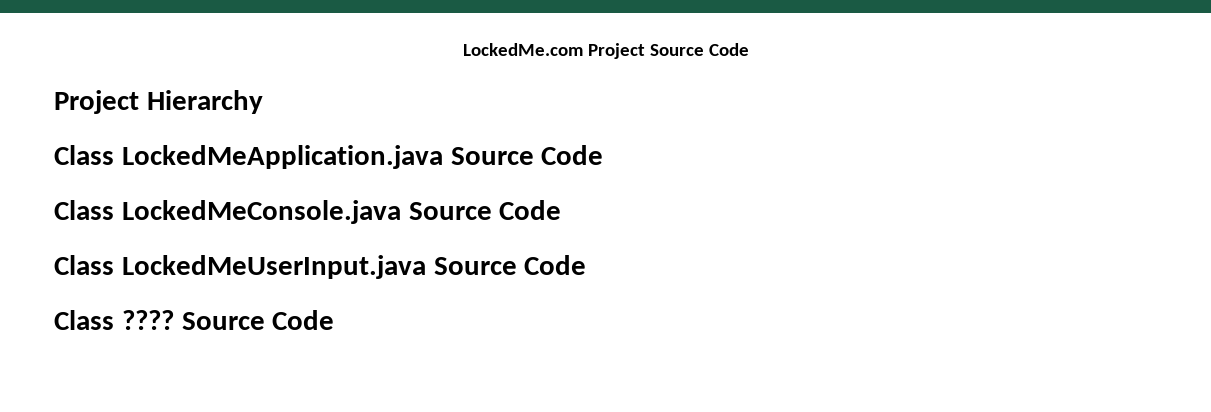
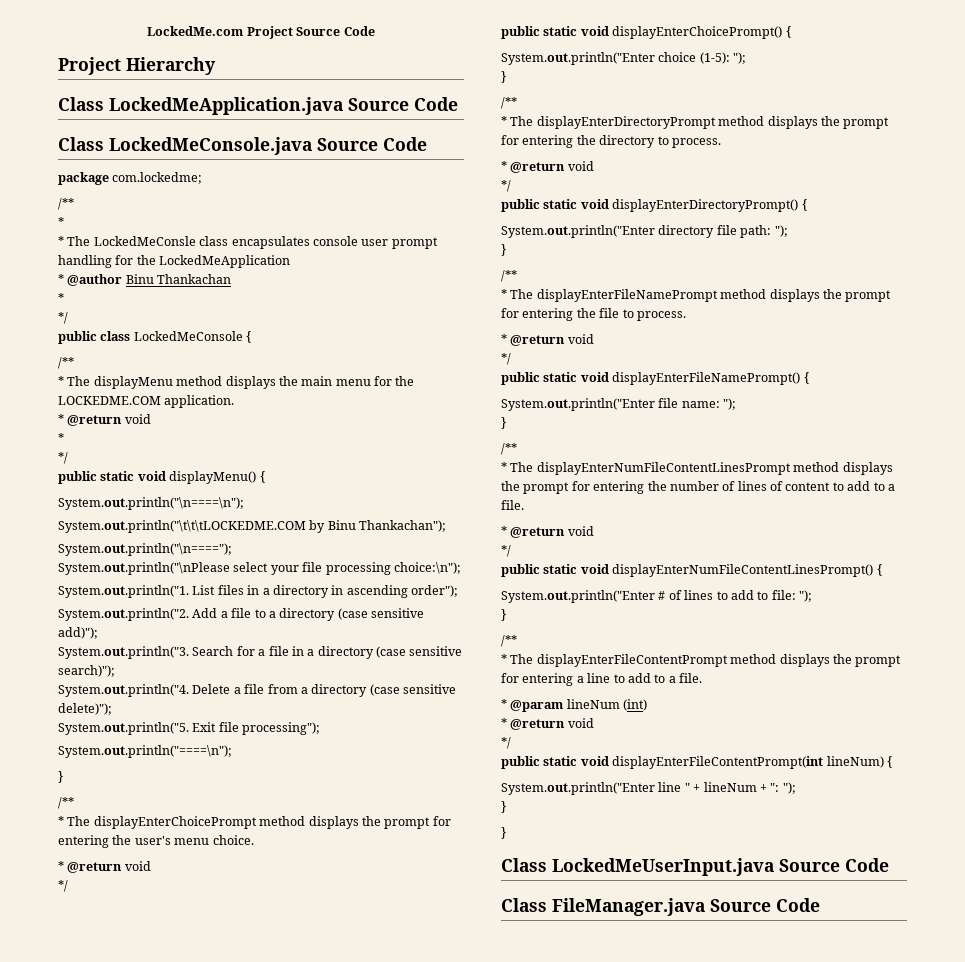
+ package com.lockedme;
+ /**
+ *
+ * The LockedMeConsle class encapsulates console user prompt handling for the LockedMeApplication
+ * @author Binu Thankachan
+ *
+ */
+ public class LockedMeConsole {
+ /**
+ * The displayMenu method displays the main menu for the LOCKEDME.COM application.
+ * @return void
+ *
+ */
+ public static void displayMenu() {
+ System.out.println("\n====\n");
+ System.out.println("\t\t\tLOCKEDME.COM by Binu Thankachan");
+ System.out.println("\n====");
+ System.out.println("\nPlease select your file processing choice:\n");
+ System.out.println("1. List files in a directory in ascending order");
+ System.out.println("2. Add a file to a directory (case sensitive add)");
+ System.out.println("3. Search for a file in a directory (case sensitive search)");
+ System.out.println("4. Delete a file from a directory (case sensitive delete)");
+ System.out.println("5. Exit file processing");
+ System.out.println("====\n");
+ }
+ /**
+ * The displayEnterChoicePrompt method displays the prompt for entering the user's menu choice.
+ * @return void
+ */
+ public static void displayEnterChoicePrompt() {
+ System.out.println("Enter choice (1-5): ");
+ }
+ /**
+ * The displayEnterDirectoryPrompt method displays the prompt for entering the directory to process.
+ * @return void
+ */
+ public static void displayEnterDirectoryPrompt() {
+ System.out.println("Enter directory file path: ");
+ }
+ /**
+ * The displayEnterFileNamePrompt method displays the prompt for entering the file to process.
+ * @return void
+ */
+ public static void displayEnterFileNamePrompt() {
+ System.out.println("Enter file name: ");
+ }
+ /**
+ * The displayEnterNumFileContentLinesPrompt method displays the prompt for entering the number of lines of content to add to a file.
+ * @return void
+ */
+ public static void displayEnterNumFileContentLinesPrompt() {
+ System.out.println("Enter # of lines to add to file: ");
+ }
+ /**
+ * The displayEnterFileContentPrompt method displays the prompt for entering a line to add to a file.
+ * @param lineNum (int)
+ * @return void
+ */
+ public static void displayEnterFileContentPrompt(int lineNum) {
+ System.out.println("Enter line " + lineNum + ": ");
+ }
+ }
- Class ???? Source Code
+ Class FileManager.java Source Code

